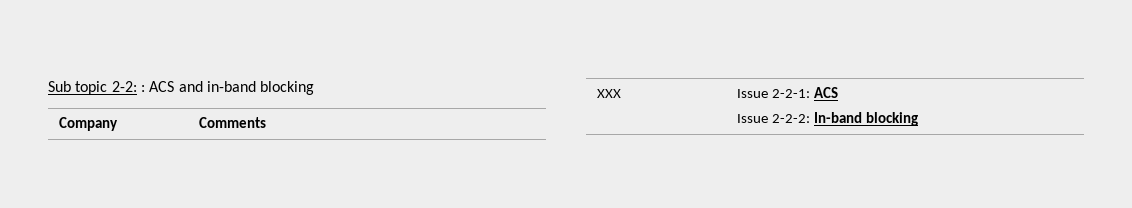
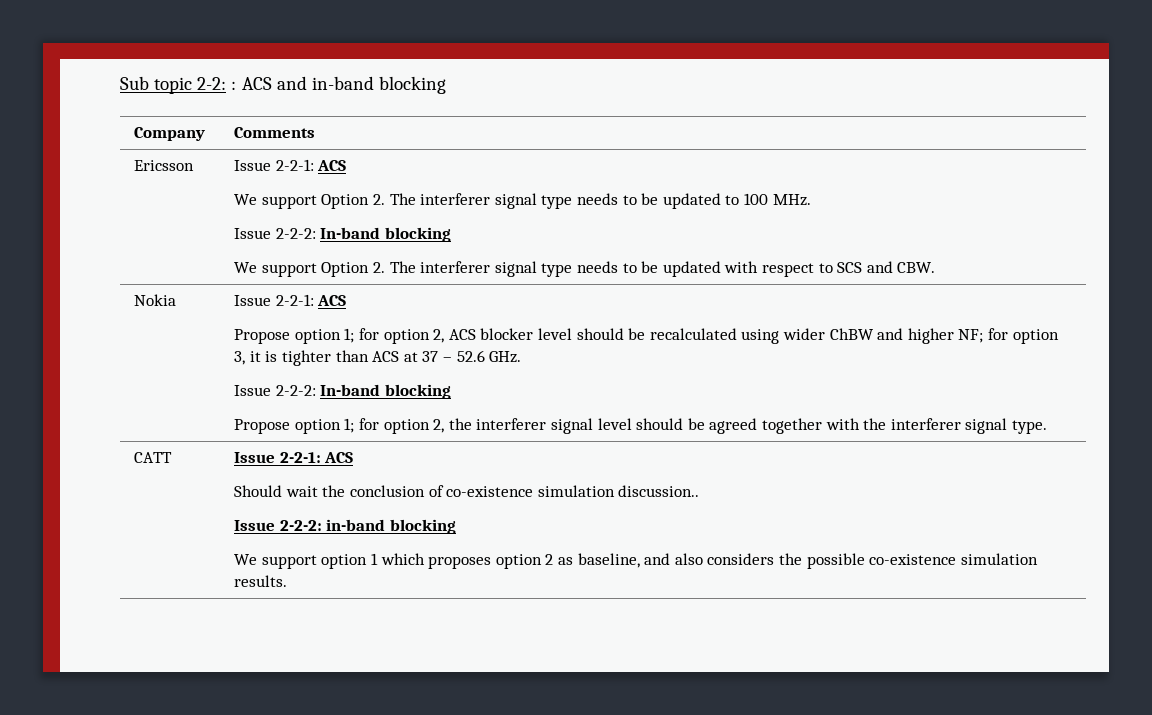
- XXX | Issue 2-2-1: ACS
+ Ericsson | Issue 2-2-1: ACS
+ We support Option 2. The interferer signal type needs to be updated to 100 MHz.
  Issue 2-2-2: In-band blocking
+ We support Option 2. The interferer signal type needs to be updated with respect to SCS and CBW.
+ Nokia | Issue 2-2-1: ACS
+ Propose option 1; for option 2, ACS blocker level should be recalculated using wider ChBW and higher NF; for option 3, it is tighter than ACS at 37 – 52.6 GHz.
+ Issue 2-2-2: In-band blocking
+ Propose option 1; for option 2, the interferer signal level should be agreed together with the interferer signal type.
+ CATT | Issue 2-2-1: ACS
+ Should wait the conclusion of co-existence simulation discussion..
+ Issue 2-2-2: in-band blocking
+ We support option 1 which proposes option 2 as baseline, and also considers the possible co-existence simulation results.

